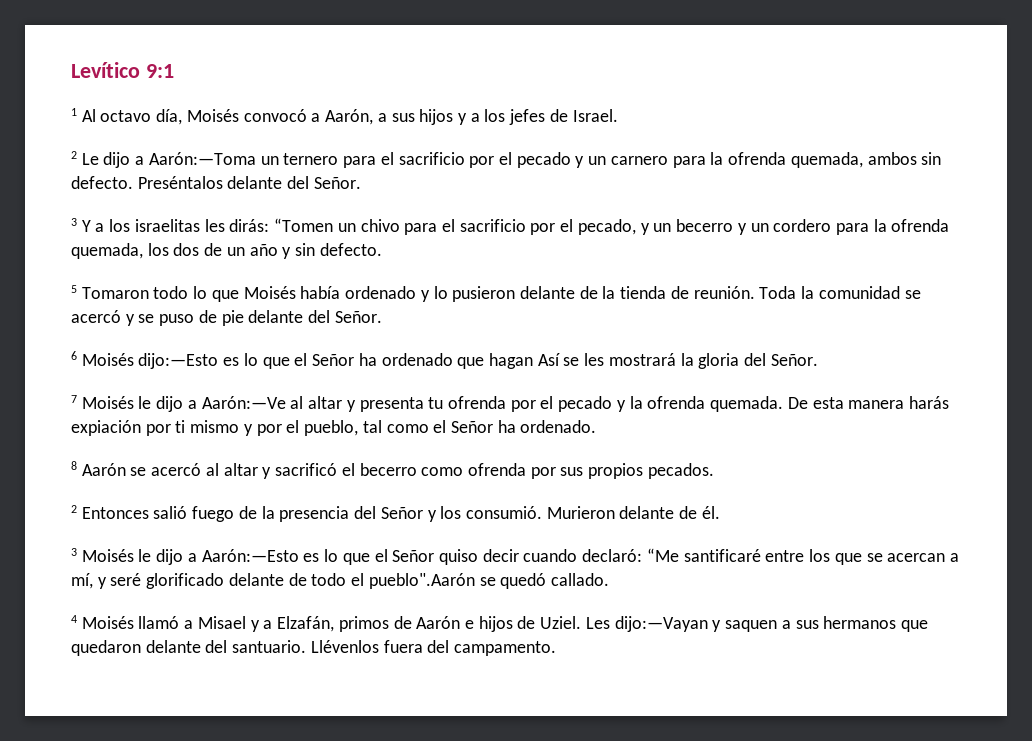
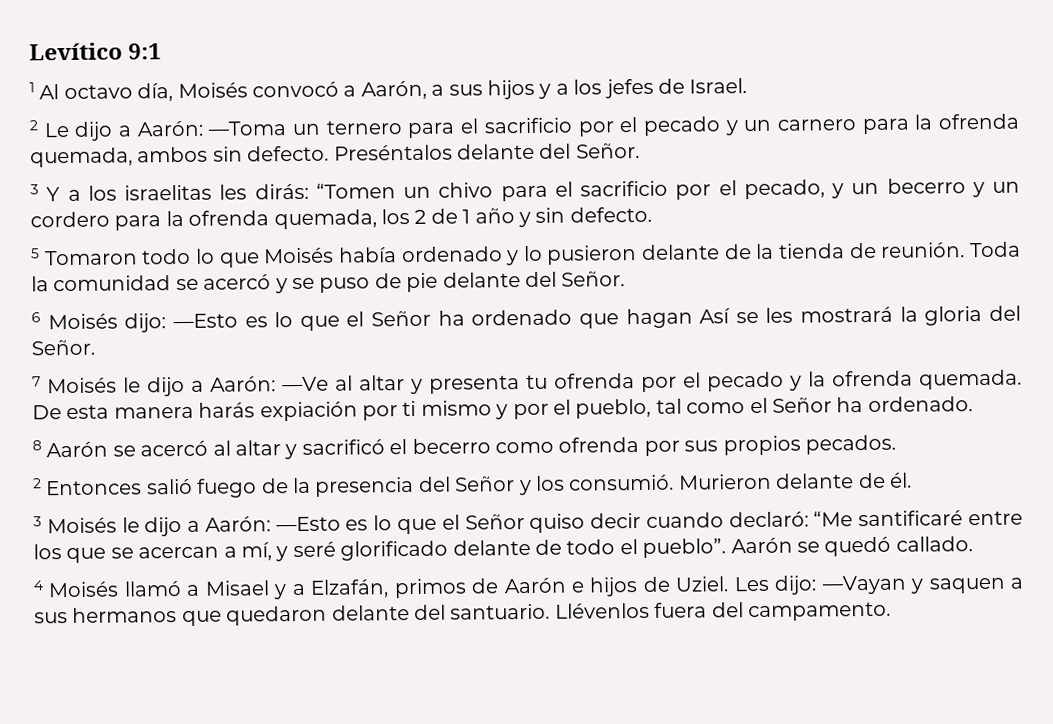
- 2 Le dijo a Aarón:—Toma un ternero para el sacrificio por el pecado y un carnero para la ofrenda quemada, ambos sin defecto.
+ 2 Le dijo a Aarón: —Toma un ternero para el sacrificio por el pecado y un carnero para la ofrenda quemada, ambos sin defecto.
- 3 Y a los israelitas les dirás: “Tomen un chivo para el sacrificio por el pecado, y un becerro y un cordero para la ofrenda quemada, los dos de un año y sin defecto.
+ 3 Y a los israelitas les dirás: “Tomen un chivo para el sacrificio por el pecado, y un becerro y un cordero para la ofrenda quemada, los 2 de 1 año y sin defecto.
- 6 Moisés dijo:—Esto es lo que el Señor ha ordenado que hagan Así se les mostrará la gloria del Señor.
+ 6 Moisés dijo: —Esto es lo que el Señor ha ordenado que hagan Así se les mostrará la gloria del Señor.
- 7 Moisés le dijo a Aarón:—Ve al altar y presenta tu ofrenda por el pecado y la ofrenda quemada.
+ 7 Moisés le dijo a Aarón: —Ve al altar y presenta tu ofrenda por el pecado y la ofrenda quemada.
- 3 Moisés le dijo a Aarón:—Esto es lo que el Señor quiso decir cuando declaró: “Me santificaré entre los que se acercan a mí, y seré glorificado delante de todo el pueblo".Aarón se quedó callado.
+ 3 Moisés le dijo a Aarón: —Esto es lo que el Señor quiso decir cuando declaró: “Me santificaré entre los que se acercan a mí, y seré glorificado delante de todo el pueblo”. Aarón se quedó callado.
- Les dijo:—Vayan y saquen a sus hermanos que quedaron delante del santuario.
+ Les dijo: —Vayan y saquen a sus hermanos que quedaron delante del santuario.

